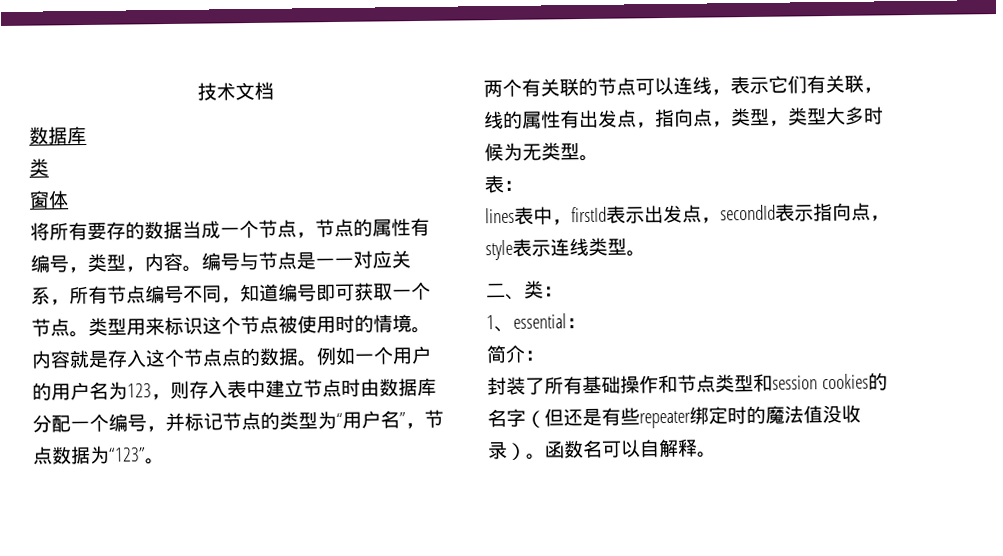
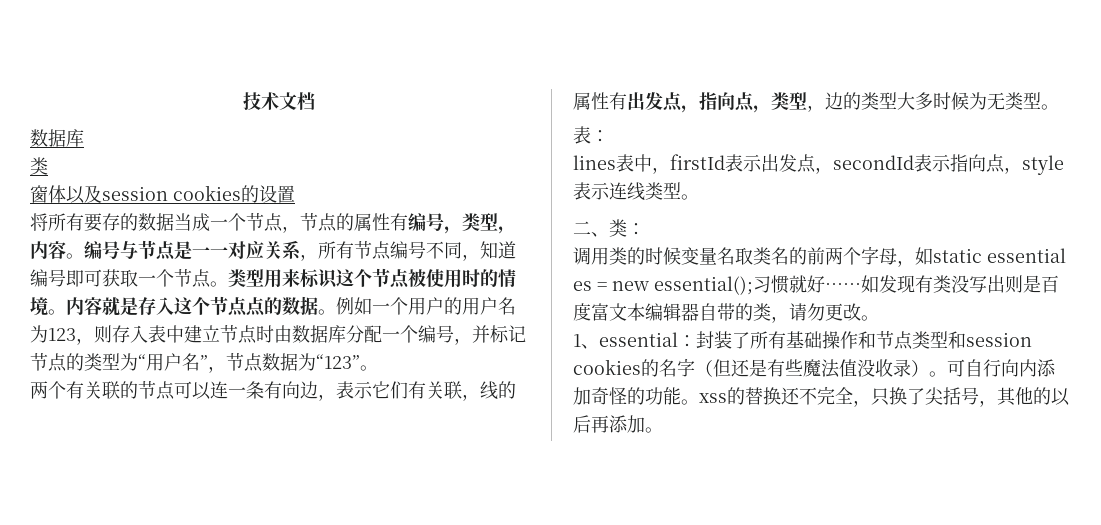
- 窗体
+ 窗体以及session cookies的设置
- 两个有关联的节点可以连线，表示它们有关联，线的属性有出发点，指向点，类型，类型大多时候为无类型。
+ 两个有关联的节点可以连一条有向边，表示它们有关联，线的属性有出发点，指向点，类型，边的类型大多时候为无类型。
+ 调用类的时候变量名取类名的前两个字母，如static essential es = new essential();习惯就好……如发现有类没写出则是百度富文本编辑器自带的类，请勿更改。
- 1、essential：
- 简介：
- 封装了所有基础操作和节点类型和session cookies的名字（但还是有些repeater绑定时的魔法值没收录）。
+ 1、essential：封装了所有基础操作和节点类型和session cookies的名字（但还是有些魔法值没收录）。
- 函数名可以自解释。
+ 可自行向内添加奇怪的功能。xss的替换还不完全，只换了尖括号，其他的以后再添加。

